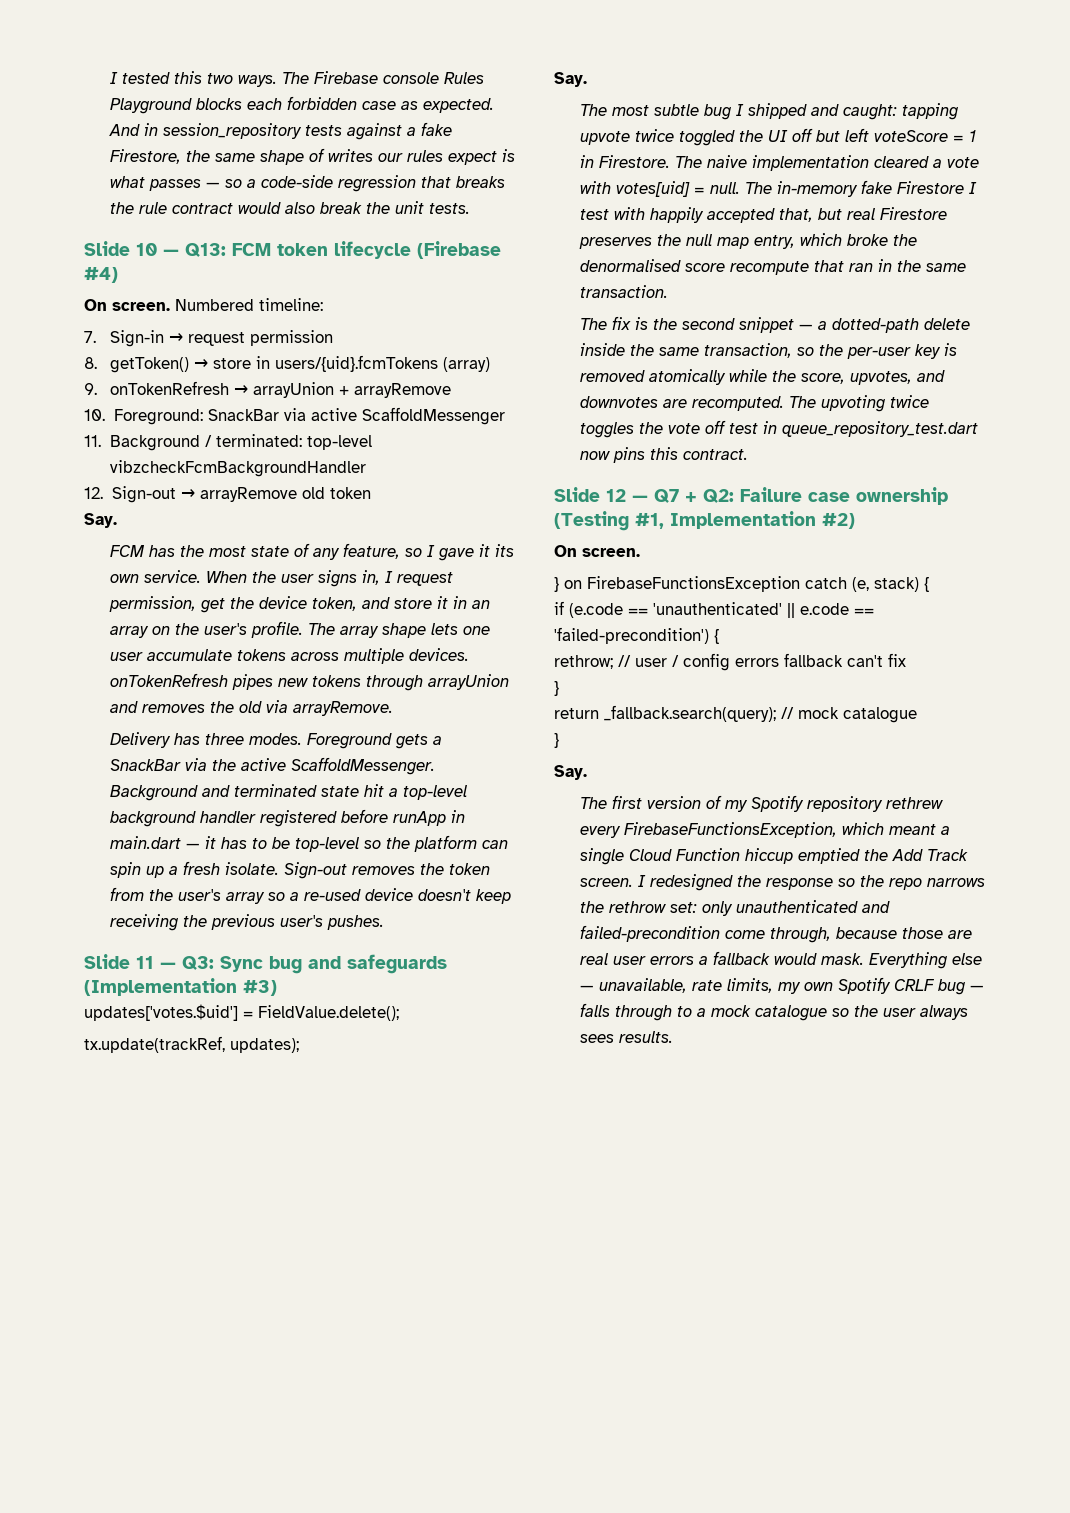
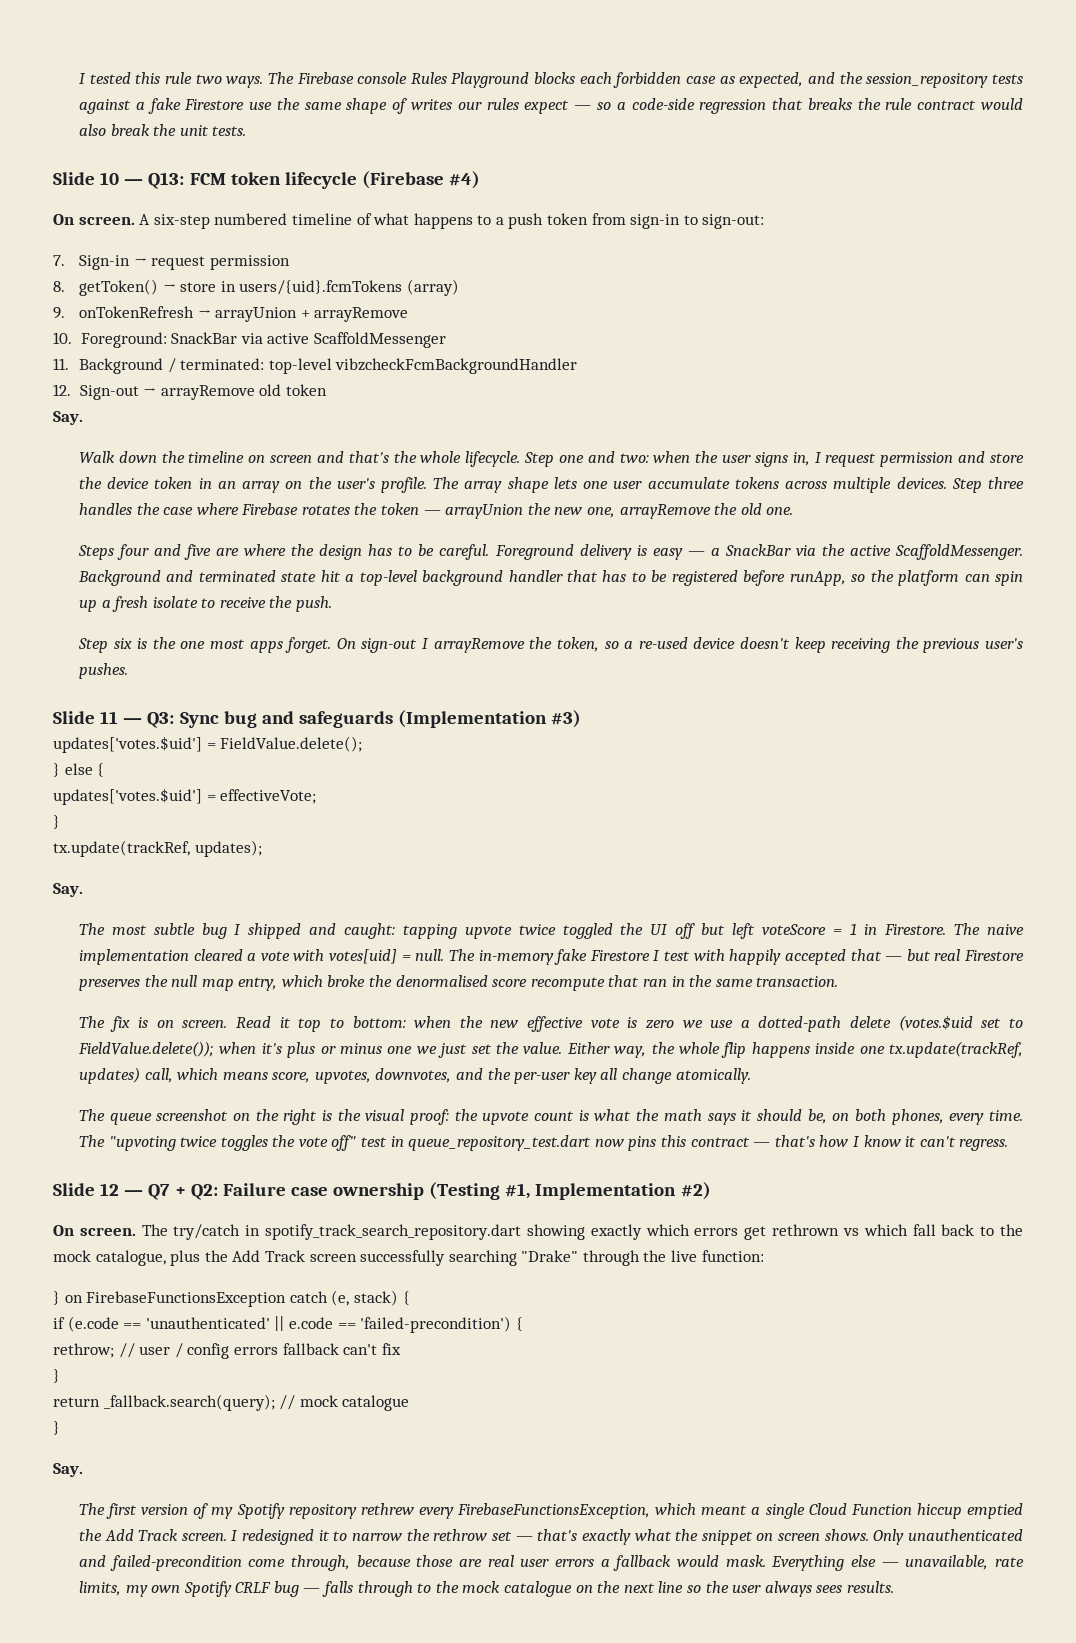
- I tested this two ways.
+ I tested this rule two ways.
- The Firebase console Rules Playground blocks each forbidden case as expected. And in session_repository tests against a fake Firestore, the same shape of writes our rules expect is what passes — so a code-side regression that breaks the rule contract would also break the unit tests.
+ The Firebase console Rules Playground blocks each forbidden case as expected, and the session_repository tests against a fake Firestore use the same shape of writes our rules expect — so a code-side regression that breaks the rule contract would also break the unit tests.
- Numbered timeline:
+ A six-step numbered timeline of what happens to a push token from sign-in to sign-out:
- FCM has the most state of any feature, so I gave it its own service. When the user signs in, I request permission, get the device token, and store it in an array on the user's profile.
+ Walk down the timeline on screen and that's the whole lifecycle. Step one and two: when the user signs in, I request permission and store the device token in an array on the user's profile.
- The array shape lets one user accumulate tokens across multiple devices. onTokenRefresh pipes new tokens through arrayUnion and removes the old via arrayRemove.
- Delivery has three modes. Foreground gets a SnackBar via the active ScaffoldMessenger.
+ The array shape lets one user accumulate tokens across multiple devices. Step three handles the case where Firebase rotates the token — arrayUnion the new one, arrayRemove the old one.
+ Steps four and five are where the design has to be careful. Foreground delivery is easy — a SnackBar via the active ScaffoldMessenger.
- Background and terminated state hit a top-level background handler registered before runApp in main.dart — it has to be top-level so the platform can spin up a fresh isolate. Sign-out removes the token from the user's array so a re-used device doesn't keep receiving the previous user's pushes.
+ Background and terminated state hit a top-level background handler that has to be registered before runApp, so the platform can spin up a fresh isolate to receive the push.
+ Step six is the one most apps forget. On sign-out I arrayRemove the token, so a re-used device doesn't keep receiving the previous user's pushes.
+ } else {
+ updates['votes.$uid'] = effectiveVote;
+ }
- The in-memory fake Firestore I test with happily accepted that, but real Firestore preserves the null map entry, which broke the denormalised score recompute that ran in the same transaction.
+ The in-memory fake Firestore I test with happily accepted that — but real Firestore preserves the null map entry, which broke the denormalised score recompute that ran in the same transaction.
- The fix is the second snippet — a dotted-path delete inside the same transaction, so the per-user key is removed atomically while the score, upvotes, and downvotes are recomputed. The upvoting twice toggles the vote off test in queue_repository_test.dart now pins this contract.
+ The fix is on screen. Read it top to bottom: when the new effective vote is zero we use a dotted-path delete (votes.$uid set to FieldValue.delete()); when it's plus or minus one we just set the value. Either way, the whole flip happens inside one tx.update(trackRef, updates) call, which means score, upvotes, downvotes, and the per-user key all change atomically.
+ The queue screenshot on the right is the visual proof: the upvote count is what the math says it should be, on both phones, every time. The "upvoting twice toggles the vote off" test in queue_repository_test.dart now pins this contract — that's how I know it can't regress.
+ The try/catch in spotify_track_search_repository.dart showing exactly which errors get rethrown vs which fall back to the mock catalogue, plus the Add Track screen successfully searching "Drake" through the live function:
- I redesigned the response so the repo narrows the rethrow set: only unauthenticated and failed-precondition come through, because those are real user errors a fallback would mask.
+ I redesigned it to narrow the rethrow set — that's exactly what the snippet on screen shows. Only unauthenticated and failed-precondition come through, because those are real user errors a fallback would mask.
- Everything else — unavailable, rate limits, my own Spotify CRLF bug — falls through to a mock catalogue so the user always sees results.
+ Everything else — unavailable, rate limits, my own Spotify CRLF bug — falls through to the mock catalogue on the next line so the user always sees results.

